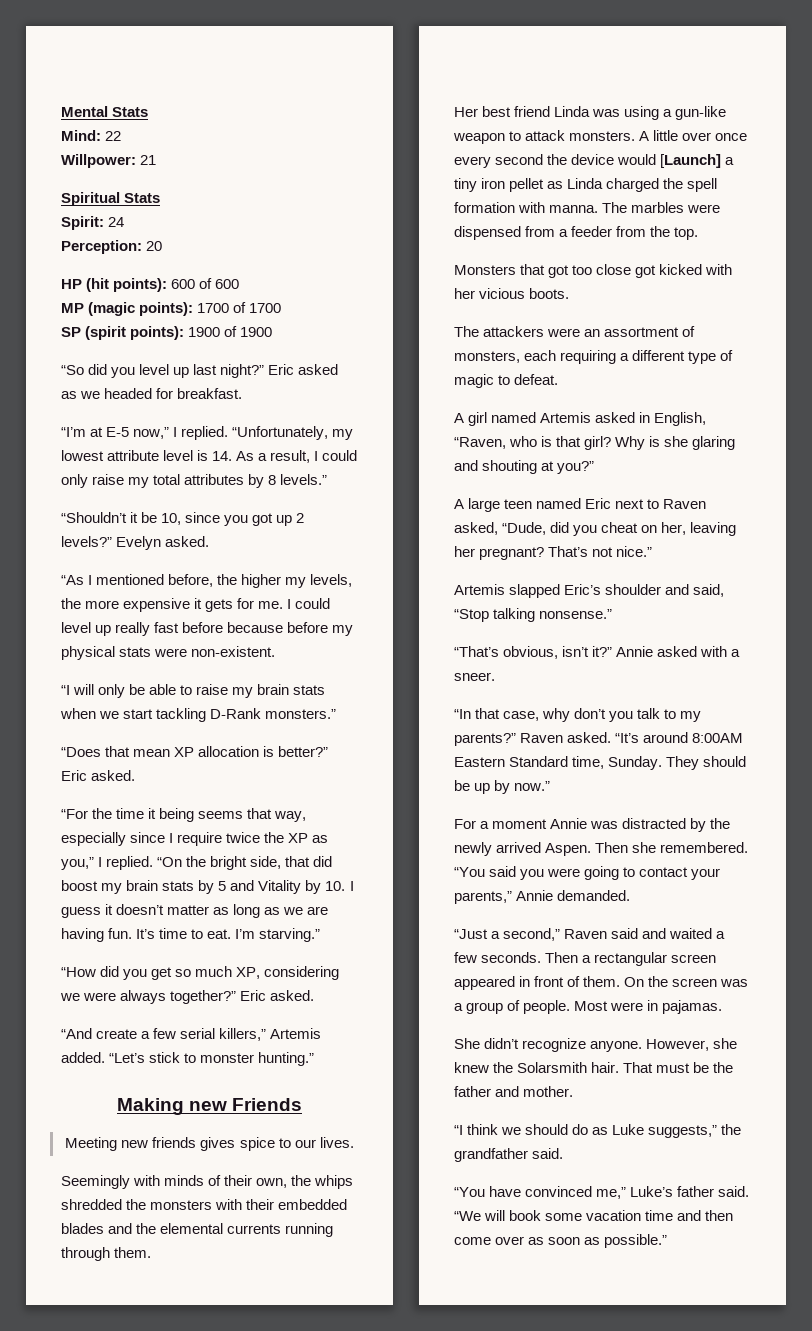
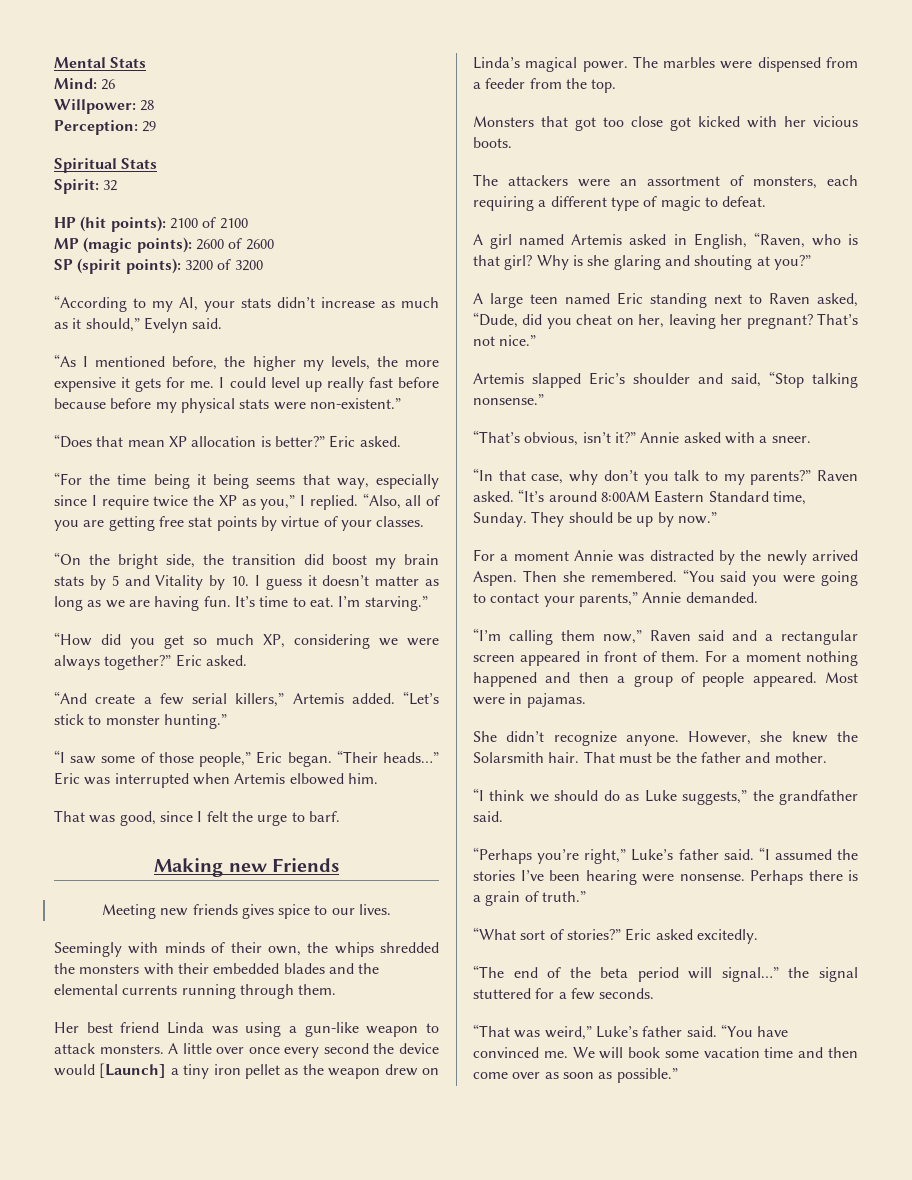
- Mind: 22
+ Mind: 26
- Willpower: 21
+ Willpower: 28
+ Perception: 29
- Spirit: 24
- Perception: 20
+ Spirit: 32
- HP (hit points): 600 of 600
+ HP (hit points): 2100 of 2100
- MP (magic points): 1700 of 1700
+ MP (magic points): 2600 of 2600
- SP (spirit points): 1900 of 1900
- “So did you level up last night?” Eric asked as we headed for breakfast.
- “I’m at E-5 now,” I replied. “Unfortunately, my lowest attribute level is 14. As a result, I could only raise my total attributes by 8 levels.”
- “Shouldn’t it be 10, since you got up 2 levels?” Evelyn asked.
+ SP (spirit points): 3200 of 3200
+ “According to my AI, your stats didn’t increase as much as it should,” Evelyn said.
- I could level up really fast before because before my physical stats were non-existent.
- “I will only be able to raise my brain stats when we start tackling D-Rank monsters.”
+ I could level up really fast before because before my physical stats were non-existent.”
- “For the time it being seems that way, especially since I require twice the XP as you,” I replied. “On the bright side, that did boost my brain stats by 5 and Vitality by 10. I guess it doesn’t matter as long as we are having fun.
+ “For the time being it being seems that way, especially since I require twice the XP as you,” I replied. “Also, all of you are getting free stat points by virtue of your classes.
+ “On the bright side, the transition did boost my brain stats by 5 and Vitality by 10. I guess it doesn’t matter as long as we are having fun.
+ “I saw some of those people,” Eric began. “Their heads…” Eric was interrupted when Artemis elbowed him.
+ That was good, since I felt the urge to barf.
- A little over once every second the device would [Launch] a tiny iron pellet as Linda charged the spell formation with manna.
+ A little over once every second the device would [Launch] a tiny iron pellet as the weapon drew on Linda’s magical power.
- A large teen named Eric next to Raven asked, “Dude, did you cheat on her, leaving her pregnant?
+ A large teen named Eric standing next to Raven asked, “Dude, did you cheat on her, leaving her pregnant?
- “Just a second,” Raven said and waited a few seconds. Then a rectangular screen appeared in front of them.
+ “I’m calling them now,” Raven said and a rectangular screen appeared in front of them.
- On the screen was a group of people.
+ For a moment nothing happened and then a group of people appeared.
- “You have convinced me,” Luke’s father said. “We will book some vacation time and then come over as soon as possible.”
+ “Perhaps you’re right,” Luke’s father said. “I assumed the stories I’ve been hearing were nonsense. Perhaps there is a grain of truth.”
+ “What sort of stories?” Eric asked excitedly.
+ “The end of the beta period will signal…” the signal stuttered for a few seconds.
+ “That was weird,” Luke’s father said. “You have convinced me. We will book some vacation time and then come over as soon as possible.”

